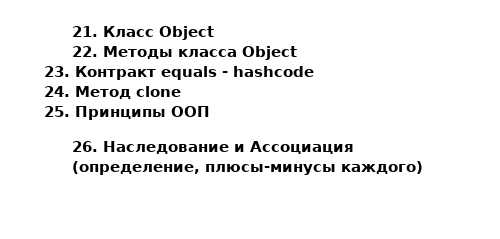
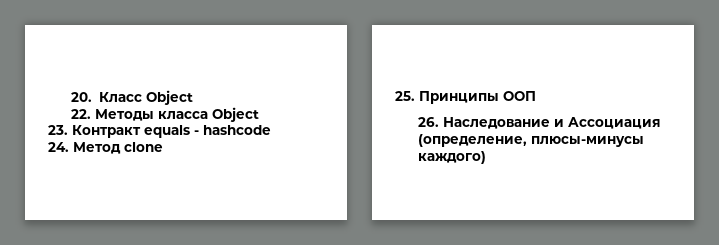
- 21. Класс Object
+ 20. Класс Object

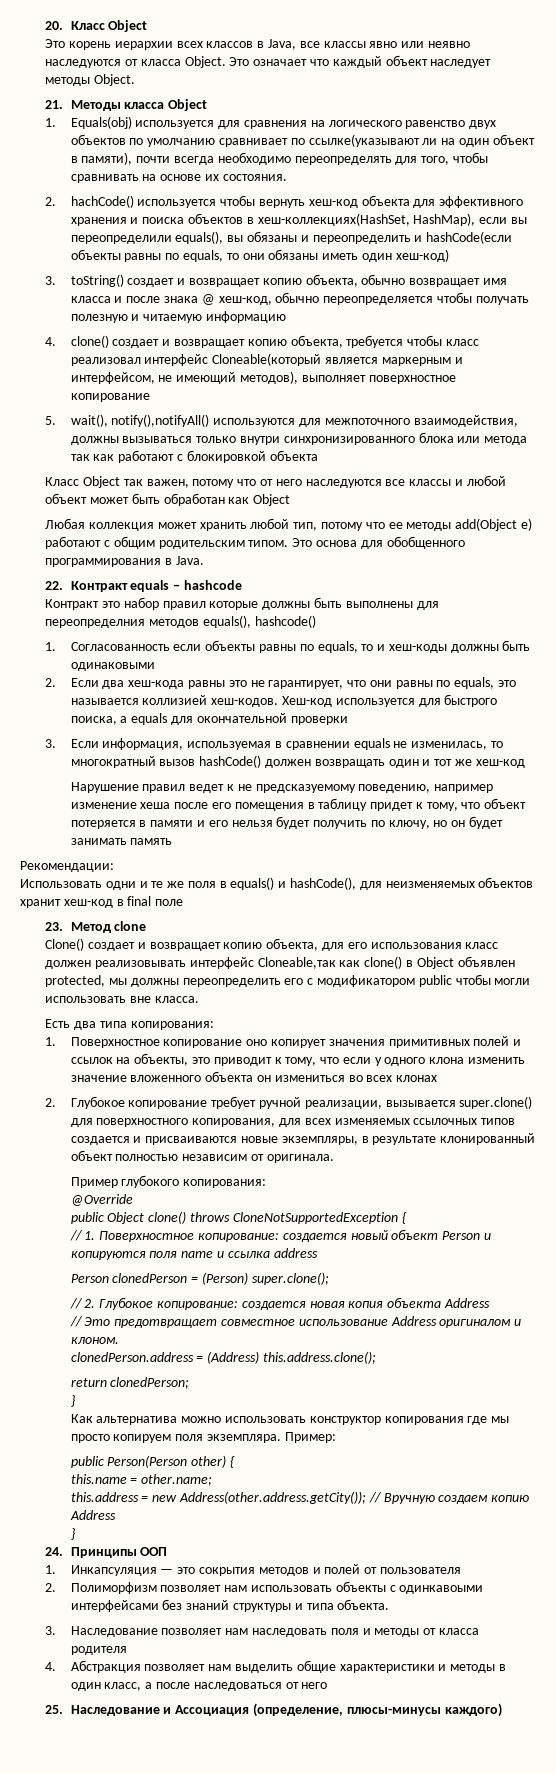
- 22. Методы класса Object
- 23. Контракт equals - hashcode
- 24. Метод clone
- 25. Принципы ООП
- 26. Наследование и Ассоциация (определение, плюсы-минусы каждого)
+ Это корень иерархии всех классов в Java, все классы явно или неявно наследуются от класса Object. Это означает что каждый объект наследует методы Object.
+ 21. Методы класса Object
+ 1. Equals(obj) используется для сравнения на логического равенство двух объектов по умолчанию сравнивает по ссылке(указывают ли на один объект в памяти), почти всегда необходимо переопределять для того, чтобы сравнивать на основе их состояния.
+ 2. hachCode() используется чтобы вернуть хеш-код объекта для эффективного хранения и поиска объектов в хеш-коллекциях(HashSet, HashMap), если вы переопределили equals(), вы обязаны и переопределить и hashCode(если объекты равны по equals, то они обязаны иметь один хеш-код)
+ 3. toString() создает и возвращает копию объекта, обычно возвращает имя класса и после знака @ хеш-код, обычно переопределяется чтобы получать полезную и читаемую информацию
+ 4. clone() создает и возвращает копию объекта, требуется чтобы класс реализовал интерфейс Cloneable(который является маркерным и интерфейсом, не имеющий методов), выполняет поверхностное копирование
+ 5. wait(), notify(),notifyAll() используются для межпоточного взаимодействия, должны вызываться только внутри синхронизированного блока или метода так как работают с блокировкой объекта
+ Класс Object так важен, потому что от него наследуются все классы и любой объект может быть обработан как Object
+ Любая коллекция может хранить любой тип, потому что ее методы add(Object e) работают с общим родительским типом. Это основа для обобщенного программирования в Java.
+ 22. Контракт equals – hashcode
+ Контракт это набор правил которые должны быть выполнены для переопределния методов equals(), hashcode()
+ 1. Согласованность если объекты равны по equals, то и хеш-коды должны быть одинаковыми
+ 2. Если два хеш-кода равны это не гарантирует, что они равны по equals, это называется коллизией хеш-кодов. Хеш-код используется для быстрого поиска, а equals для окончательной проверки
+ 3. Если информация, используемая в сравнении equals не изменилась, то многократный вызов hashCode() должен возвращать один и тот же хеш-код
+ Нарушение правил ведет к не предсказуемому поведению, например изменение хеша после его помещения в таблицу придет к тому, что объект потеряется в памяти и его нельзя будет получить по ключу, но он будет занимать память
+ Рекомендации:
+ Использовать одни и те же поля в equals() и hashCode(), для неизменяемых объектов хранит хеш-код в final поле
+ 23. Метод clone
+ Clone() создает и возвращает копию объекта, для его использования класс должен реализовывать интерфейс Cloneable,так как clone() в Object объявлен protected, мы должны переопределить его с модификатором public чтобы могли использовать вне класса.
+ Есть два типа копирования:
+ 1. Поверхностное копирование оно копирует значения примитивных полей и ссылок на объекты, это приводит к тому, что если у одного клона изменить значение вложенного объекта он измениться во всех клонах
+ 2. Глубокое копирование требует ручной реализации, вызывается super.clone() для поверхностного копирования, для всех изменяемых ссылочных типов создается и присваиваются новые экземпляры, в результате клонированный объект полностью независим от оригинала.
+ Пример глубокого копирования:
+ @Override
+ public Object clone() throws CloneNotSupportedException {
+ // 1. Поверхностное копирование: создается новый объект Person и копируются поля name и ссылка address
+ Person clonedPerson = (Person) super.clone();
+ // 2. Глубокое копирование: создается новая копия объекта Address
+ // Это предотвращает совместное использование Address оригиналом и клоном.
+ clonedPerson.address = (Address) this.address.clone();
+ return clonedPerson;
+ }
+ Как альтернатива можно использовать конструктор копирования где мы просто копируем поля экземпляра. Пример:
+ public Person(Person other) {
+ this.name = other.name;
+ this.address = new Address(other.address.getCity()); // Вручную создаем копию Address
+ }
+ 24. Принципы ООП
+ 1. Инкапсуляция — это сокрытия методов и полей от пользователя
+ 2. Полиморфизм позволяет нам использовать объекты с одинкавоыми интерфейсами без знаний структуры и типа объекта.
+ 3. Наследование позволяет нам наследовать поля и методы от класса родителя
+ 4. Абстракция позволяет нам выделить общие характеристики и методы в один класс, а после наследоваться от него
+ 25. Наследование и Ассоциация (определение, плюсы-минусы каждого)

